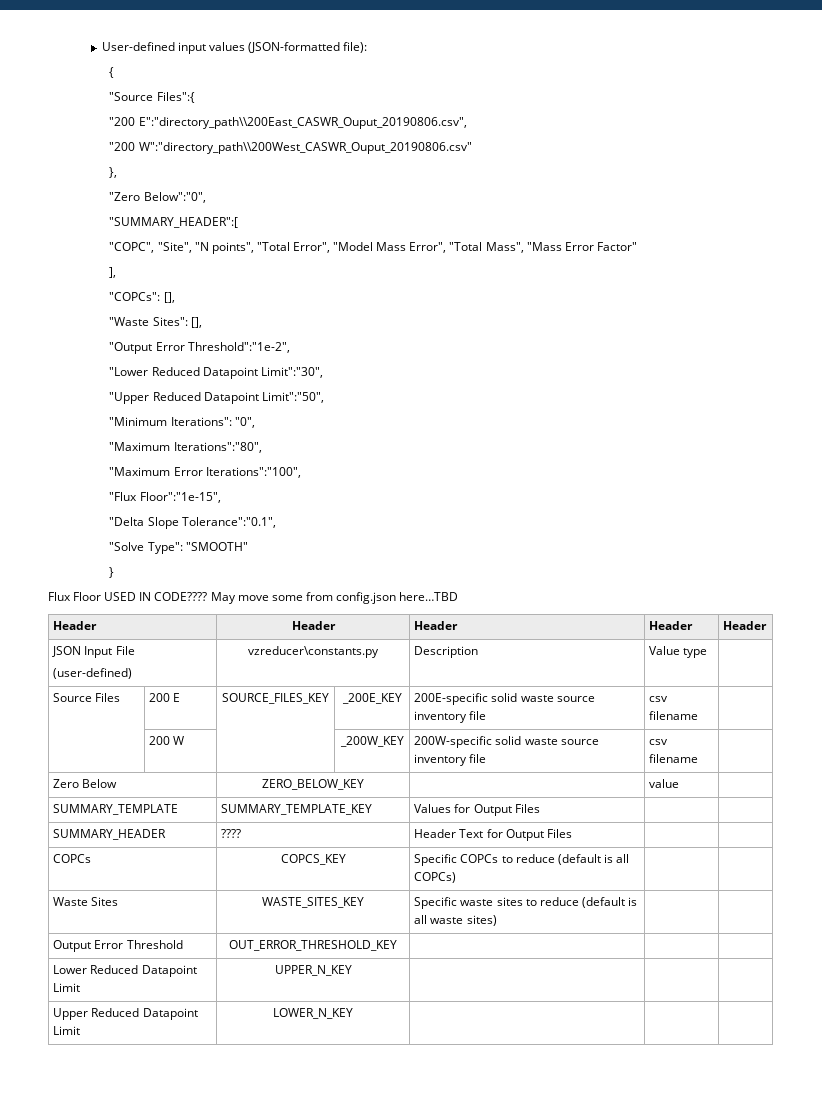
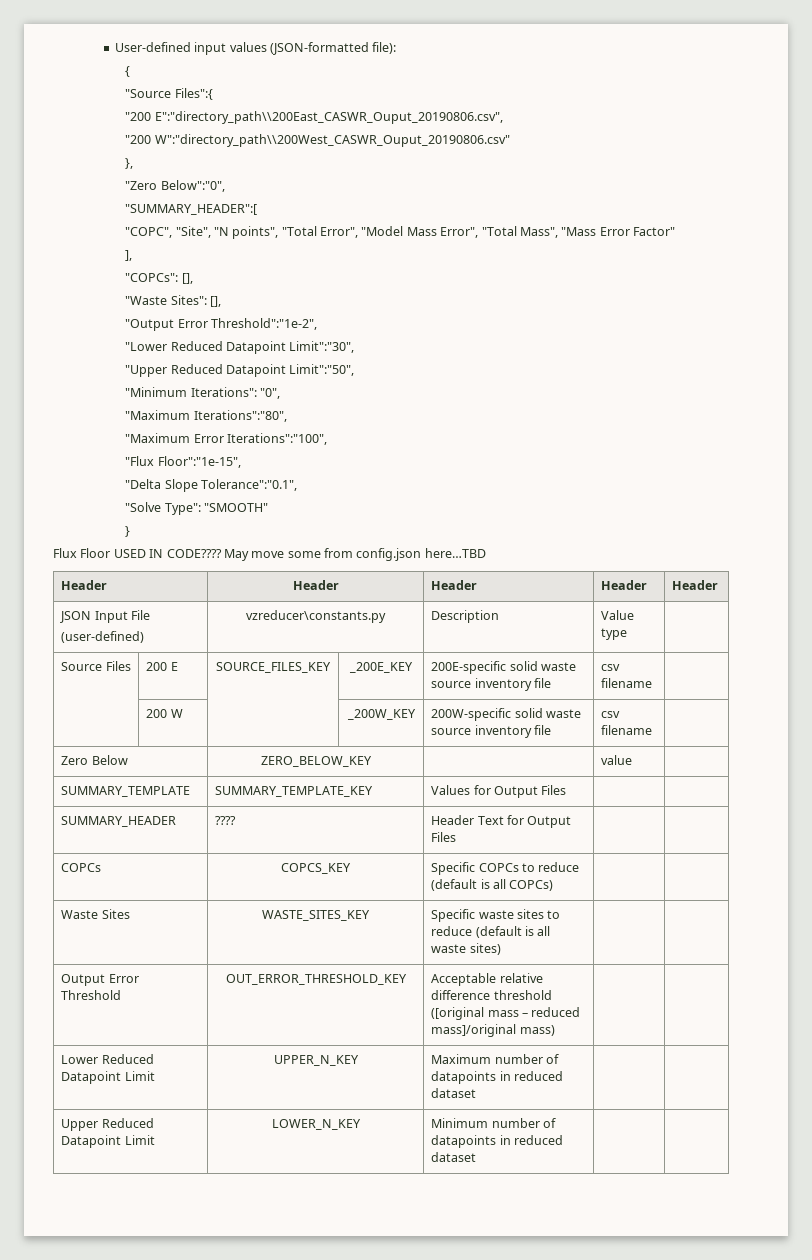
- Output Error Threshold | OUT_ERROR_THRESHOLD_KEY | | |
+ Output Error Threshold | OUT_ERROR_THRESHOLD_KEY | Acceptable relative difference threshold ([original mass – reduced mass]/original mass) | |
- Lower Reduced Datapoint Limit | UPPER_N_KEY | | |
+ Lower Reduced Datapoint Limit | UPPER_N_KEY | Maximum number of datapoints in reduced dataset | |
- Upper Reduced Datapoint Limit | LOWER_N_KEY | | |
+ Upper Reduced Datapoint Limit | LOWER_N_KEY | Minimum number of datapoints in reduced dataset | |

